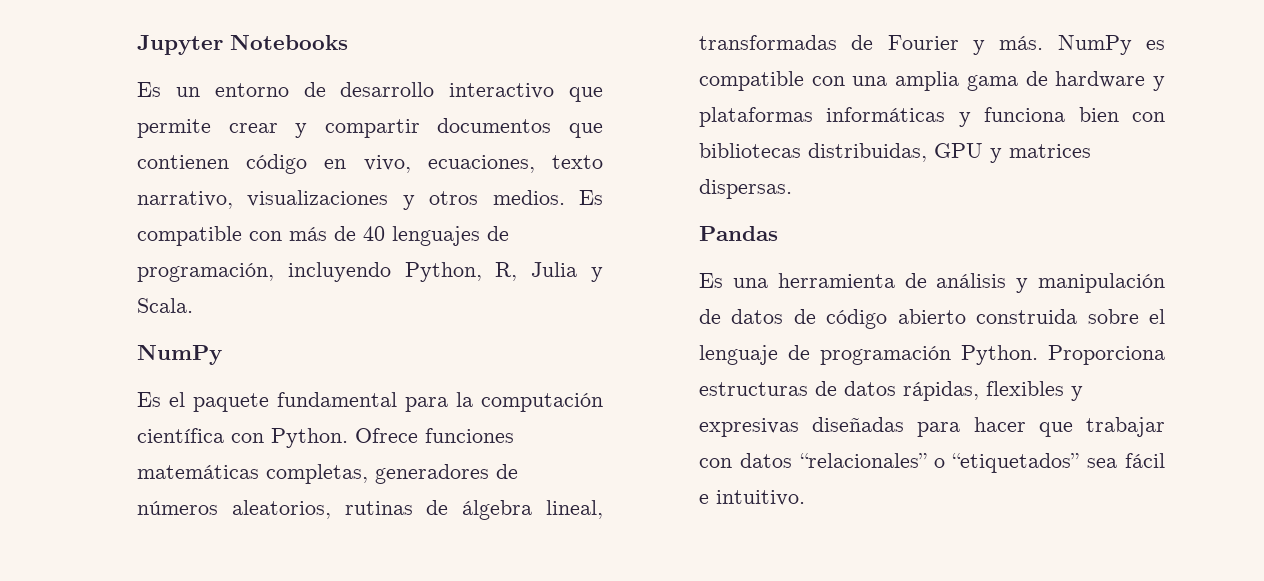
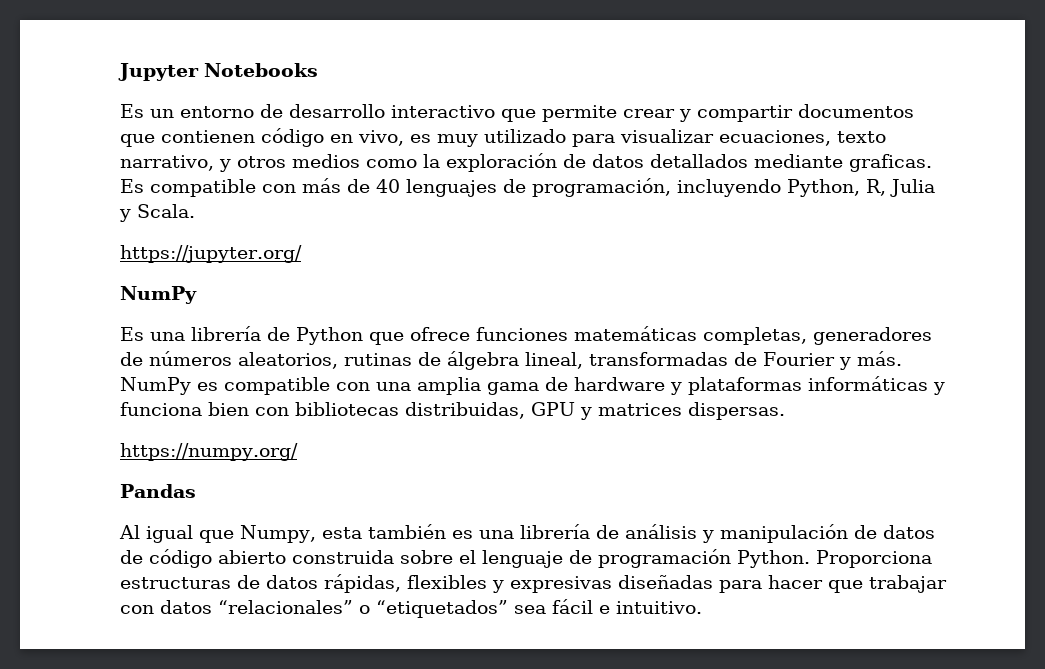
- Es un entorno de desarrollo interactivo que permite crear y compartir documentos que contienen código en vivo, ecuaciones, texto narrativo, visualizaciones y otros medios.
+ Es un entorno de desarrollo interactivo que permite crear y compartir documentos que contienen código en vivo, es muy utilizado para visualizar ecuaciones, texto narrativo, y otros medios como la exploración de datos detallados mediante graficas.
+ https://jupyter.org/
- Es el paquete fundamental para la computación científica con Python. Ofrece funciones matemáticas completas, generadores de números aleatorios, rutinas de álgebra lineal, transformadas de Fourier y más.
+ Es una librería de Python que ofrece funciones matemáticas completas, generadores de números aleatorios, rutinas de álgebra lineal, transformadas de Fourier y más.
+ https://numpy.org/
- Es una herramienta de análisis y manipulación de datos de código abierto construida sobre el lenguaje de programación Python.
+ Al igual que Numpy, esta también es una librería de análisis y manipulación de datos de código abierto construida sobre el lenguaje de programación Python.

